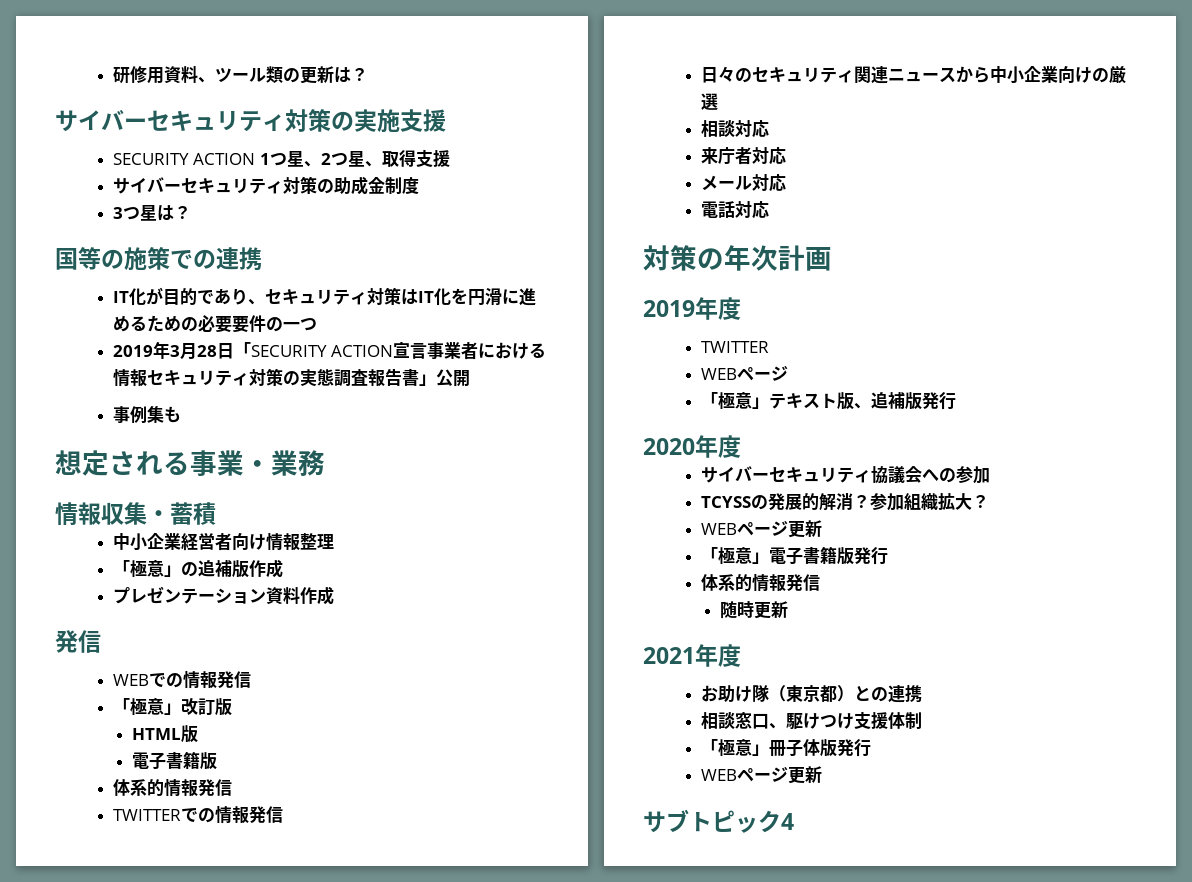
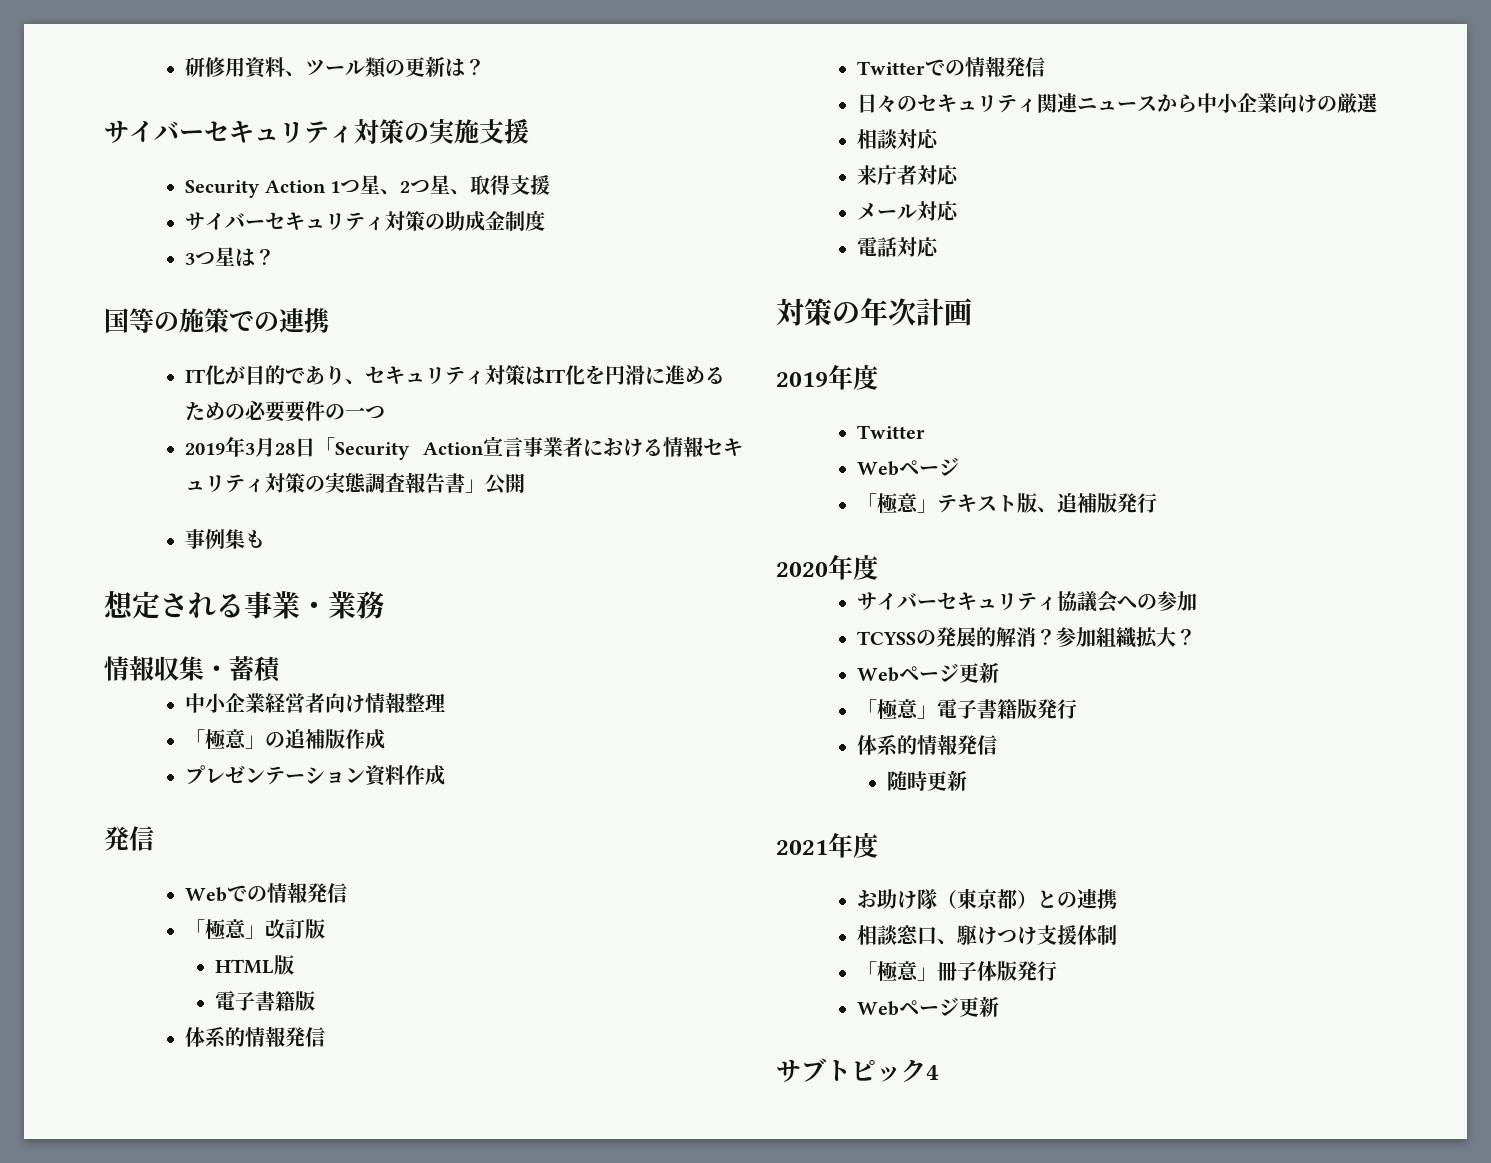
- SECURITY ACTION 1つ星、2つ星、取得支援
+ Security Action 1つ星、2つ星、取得支援
- 2019年3月28日「SECURITY ACTION宣言事業者における情報セキュリティ対策の実態調査報告書」公開
+ 2019年3月28日「Security Action宣言事業者における情報セキュリティ対策の実態調査報告書」公開
- WEBでの情報発信
+ Webでの情報発信
- TWITTERでの情報発信
+ Twitterでの情報発信
  2019年度
- TWITTER
- WEBページ
+ Twitter
+ Webページ
  参加組織拡大？
- WEBページ更新
+ Webページ更新
  「極意」冊子体版発行
- WEBページ更新
+ Webページ更新

